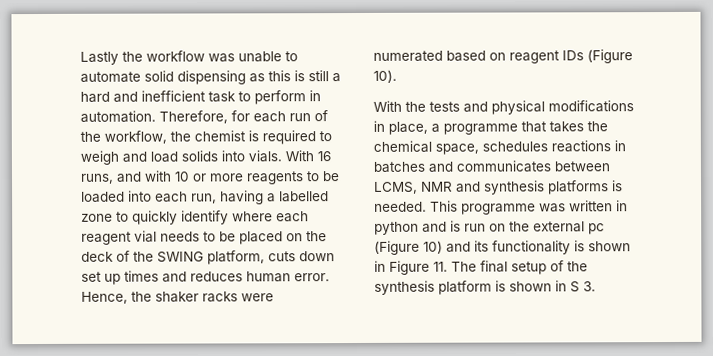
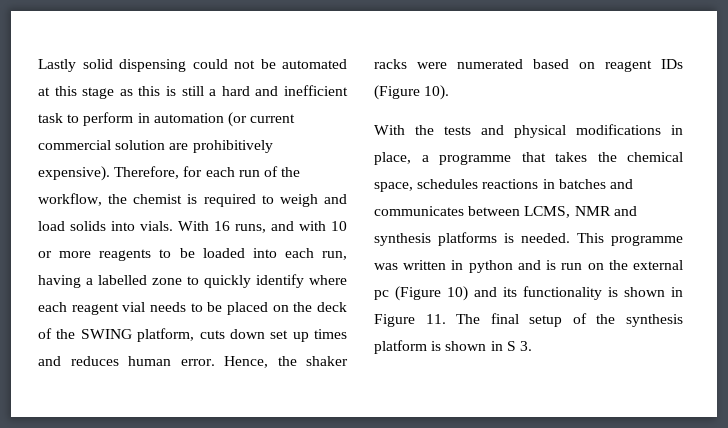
- Lastly the workflow was unable to automate solid dispensing as this is still a hard and inefficient task to perform in automation.
+ Lastly solid dispensing could not be automated at this stage as this is still a hard and inefficient task to perform in automation (or current commercial solution are prohibitively expensive).

